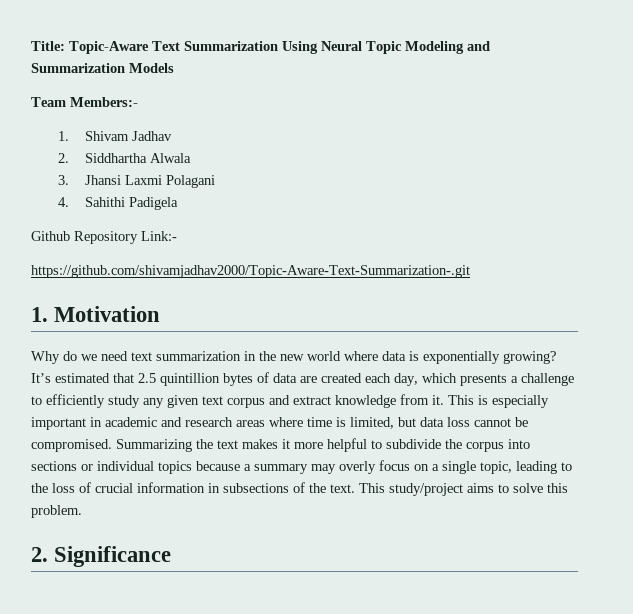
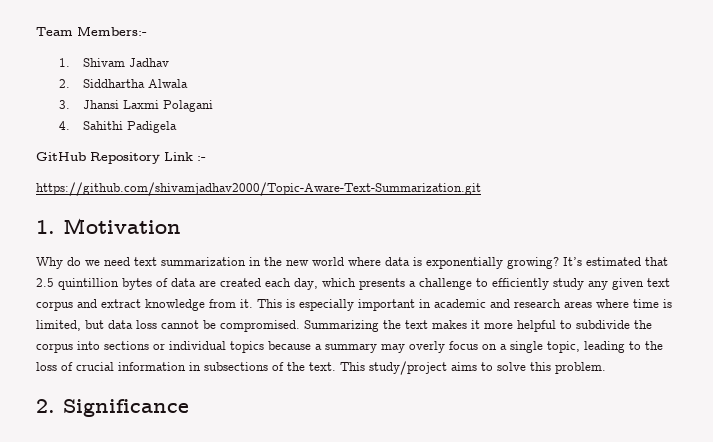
- Title: Topic-Aware Text Summarization Using Neural Topic Modeling and Summarization Models
- Github Repository Link:-
- https://github.com/shivamjadhav2000/Topic-Aware-Text-Summarization-.git
+ GitHub Repository Link :-
+ https://github.com/shivamjadhav2000/Topic-Aware-Text-Summarization.git

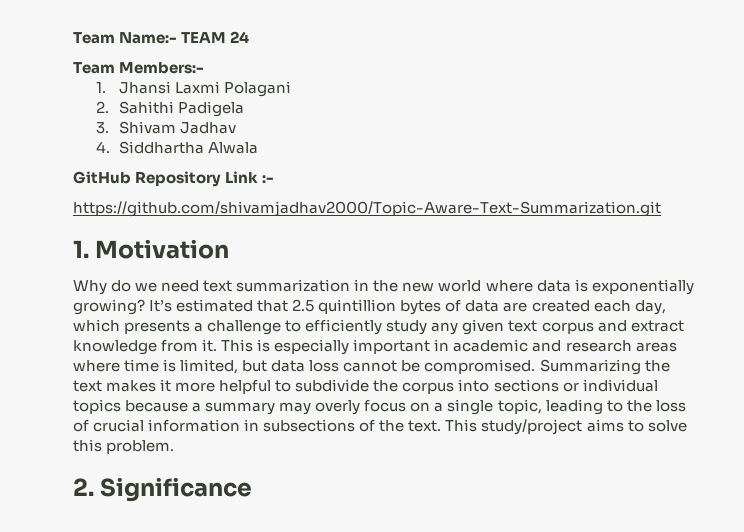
+ Team Name:- TEAM 24
  Team Members:-
- 1. Shivam Jadhav
- 2. Siddhartha Alwala
- 3. Jhansi Laxmi Polagani
+ 1. Jhansi Laxmi Polagani
- 4. Sahithi Padigela
+ 2. Sahithi Padigela
+ 3. Shivam Jadhav
+ 4. Siddhartha Alwala

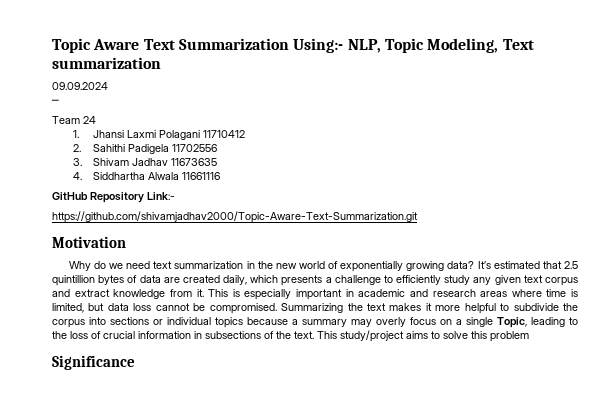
- Team Name:- TEAM 24
- Team Members:-
+ Topic Aware Text Summarization Using:- NLP, Topic Modeling, Text summarization
+ 09.09.2024
+ ─
+ Team 24
- 1. Jhansi Laxmi Polagani
+ 1. Jhansi Laxmi Polagani 11710412
- 2. Sahithi Padigela
+ 2. Sahithi Padigela 11702556
- 3. Shivam Jadhav
+ 3. Shivam Jadhav 11673635
- 4. Siddhartha Alwala
+ 4. Siddhartha Alwala 11661116
- GitHub Repository Link :-
+ GitHub Repository Link:-
- 1. Motivation
+ Motivation
- Why do we need text summarization in the new world where data is exponentially growing?
+ Why do we need text summarization in the new world of exponentially growing data?
- It’s estimated that 2.5 quintillion bytes of data are created each day, which presents a challenge to efficiently study any given text corpus and extract knowledge from it.
+ It’s estimated that 2.5 quintillion bytes of data are created daily, which presents a challenge to efficiently study any given text corpus and extract knowledge from it.
- Summarizing the text makes it more helpful to subdivide the corpus into sections or individual topics because a summary may overly focus on a single topic, leading to the loss of crucial information in subsections of the text.
+ Summarizing the text makes it more helpful to subdivide the corpus into sections or individual topics because a summary may overly focus on a single Topic, leading to the loss of crucial information in subsections of the text.
- This study/project aims to solve this problem.
- 2. Significance
+ This study/project aims to solve this problem
+ Significance

